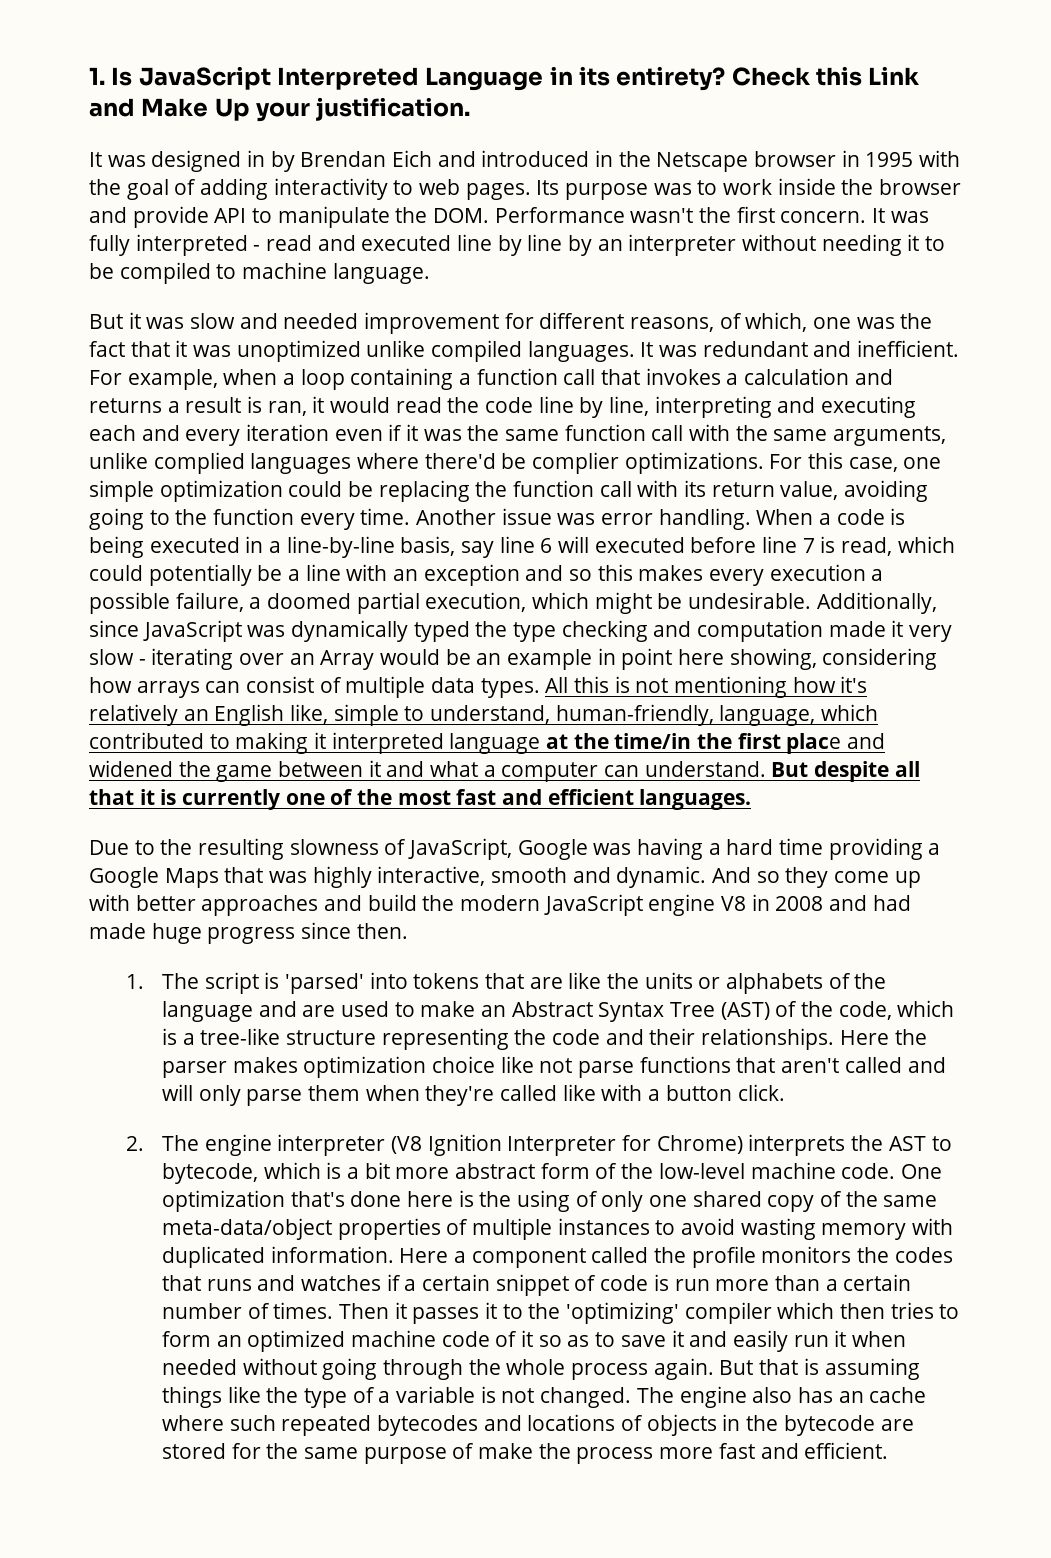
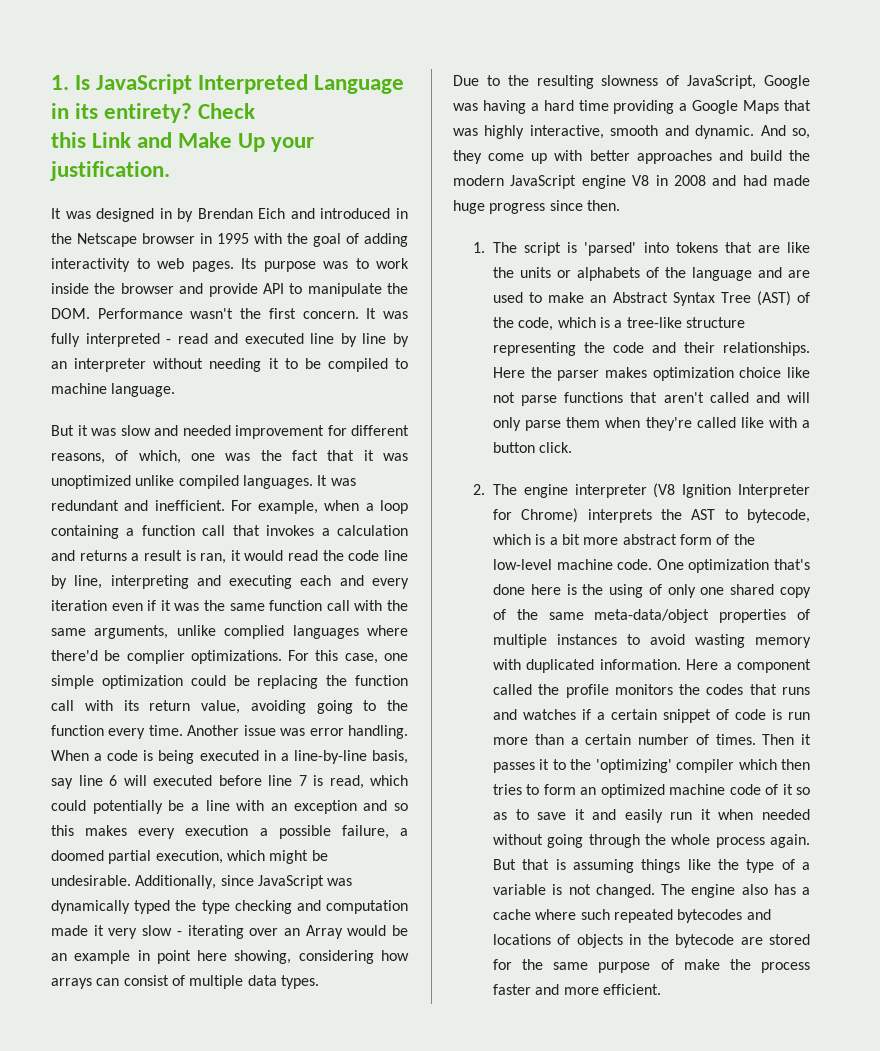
- Check this Link and Make Up your justification.
+ Check
+ this Link and Make Up your justification.
- All this is not mentioning how it's relatively an English like, simple to understand, human-friendly, language, which contributed to making it interpreted language at the time/in the first place and widened the game between it and what a computer can understand. But despite all that it is currently one of the most fast and efficient languages.
- And so they come up with better approaches and build the modern JavaScript engine V8 in 2008 and had made huge progress since then.
+ And so, they come up with better approaches and build the modern JavaScript engine V8 in 2008 and had made huge progress since then.
- The engine also has an cache where such repeated bytecodes and locations of objects in the bytecode are stored for the same purpose of make the process more fast and efficient.
+ The engine also has a cache where such repeated bytecodes and locations of objects in the bytecode are stored for the same purpose of make the process faster and more efficient.

